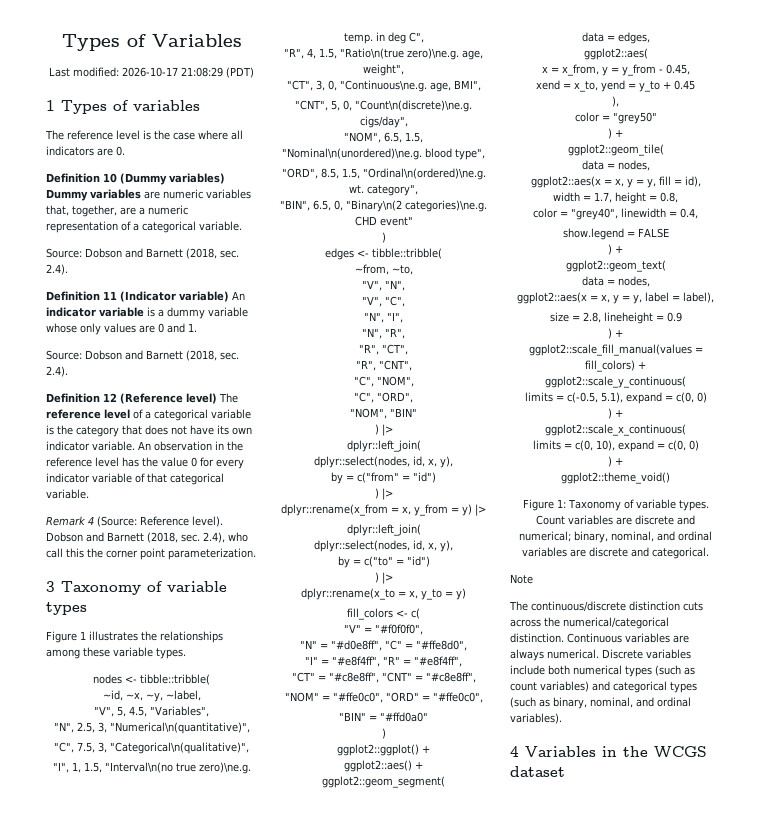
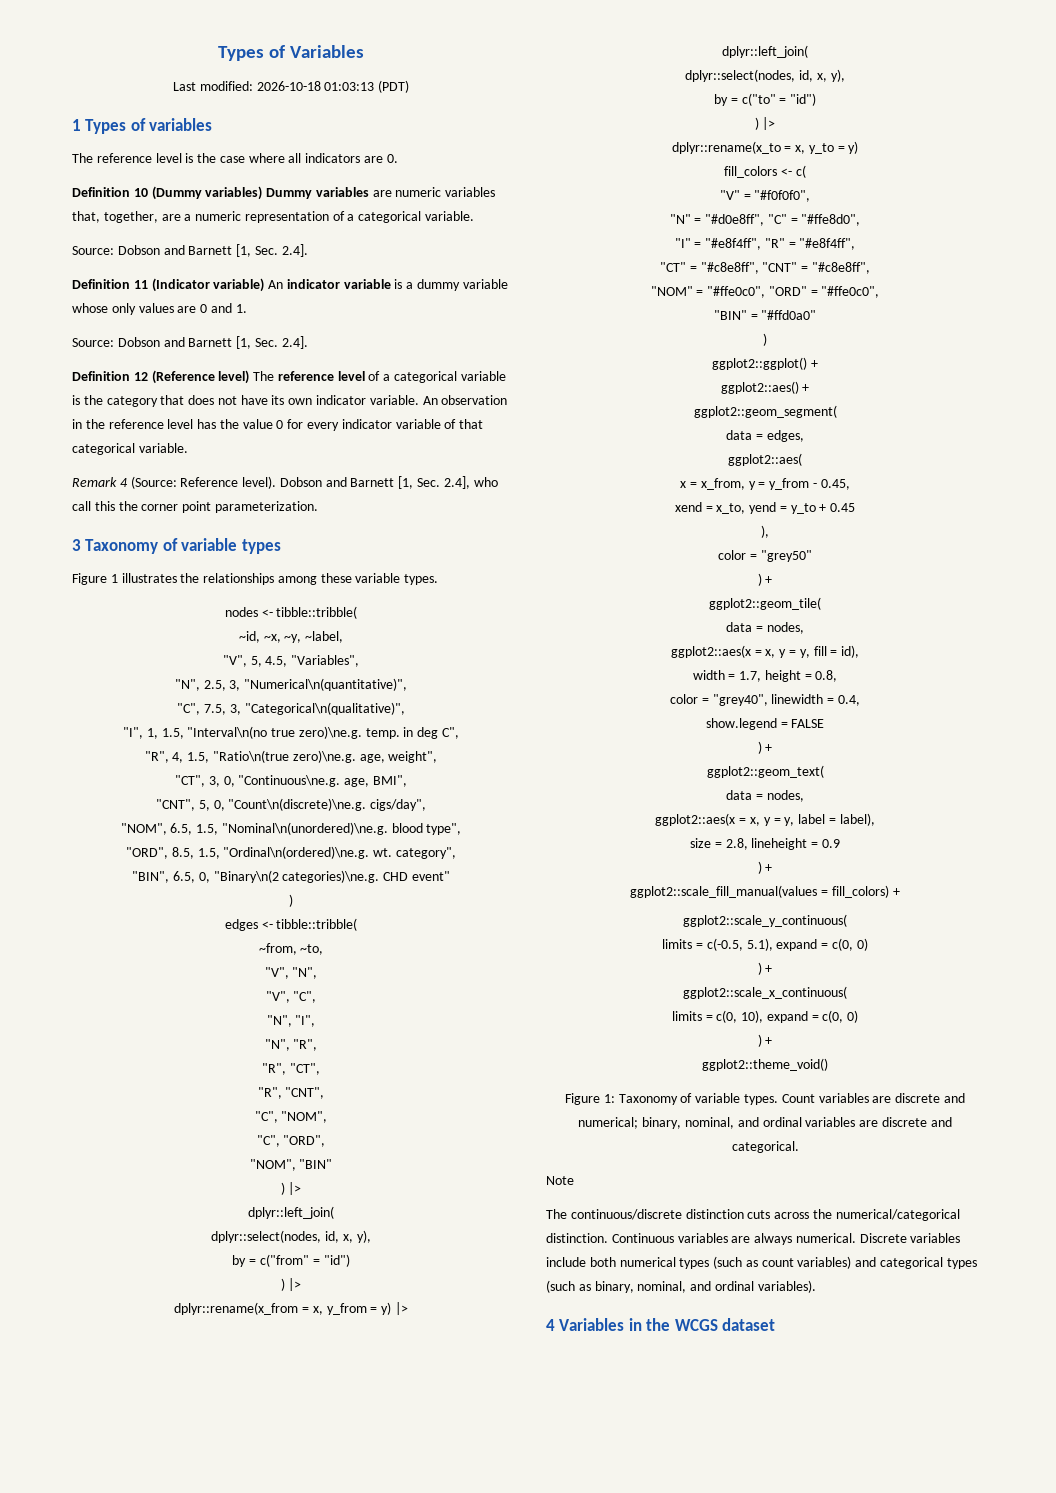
- Last modified: 2026-10-17 21:08:29 (PDT)
+ Last modified: 2026-10-18 01:03:13 (PDT)
  Definition 10 (Dummy variables) Dummy variables are numeric variables that, together, are a numeric representation of a categorical variable.
- Source: Dobson and Barnett (2018, sec. 2.4).
+ Source: Dobson and Barnett [1, Sec. 2.4].
  Definition 11 (Indicator variable) An indicator variable is a dummy variable whose only values are 0 and 1.
- Source: Dobson and Barnett (2018, sec. 2.4).
+ Source: Dobson and Barnett [1, Sec. 2.4].
- Dobson and Barnett (2018, sec. 2.4), who call this the corner point parameterization.
+ Dobson and Barnett [1, Sec. 2.4], who call this the corner point parameterization.

